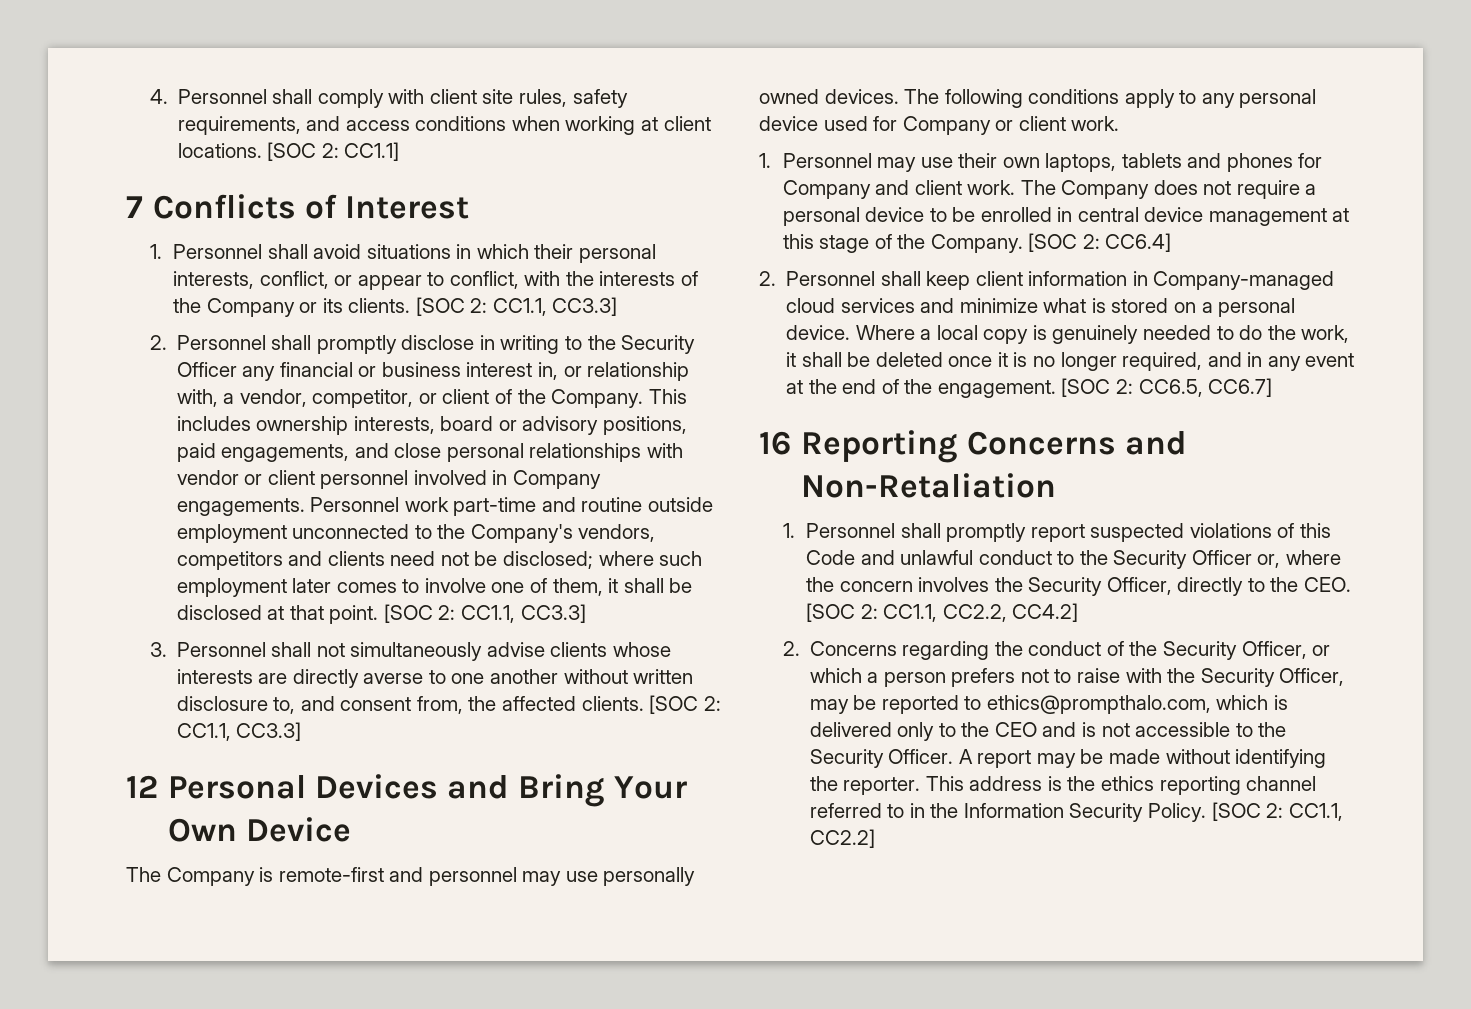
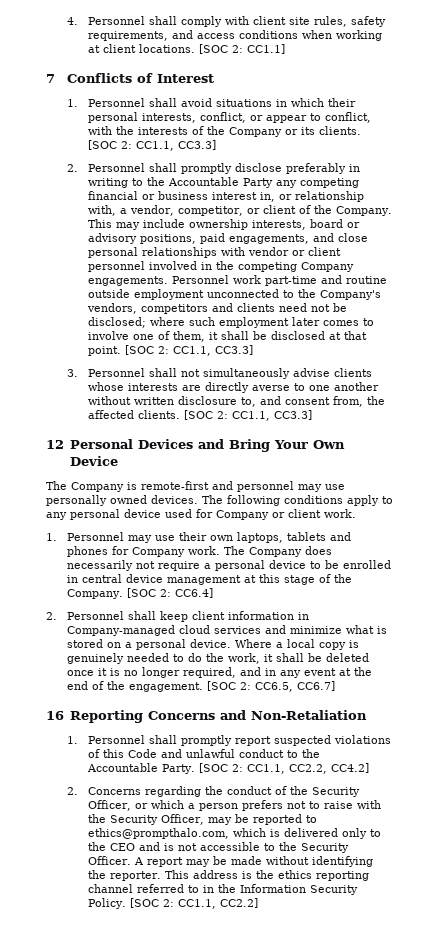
- 2. Personnel shall promptly disclose in writing to the Security Officer any financial or business interest in, or relationship with, a vendor, competitor, or client of the Company.
+ 2. Personnel shall promptly disclose preferably in writing to the Accountable Party any competing financial or business interest in, or relationship with, a vendor, competitor, or client of the Company.
- This includes ownership interests, board or advisory positions, paid engagements, and close personal relationships with vendor or client personnel involved in Company engagements.
+ This may include ownership interests, board or advisory positions, paid engagements, and close personal relationships with vendor or client personnel involved in the competing Company engagements.
- 1. Personnel may use their own laptops, tablets and phones for Company and client work.
+ 1. Personnel may use their own laptops, tablets and phones for Company work.
- The Company does not require a personal device to be enrolled in central device management at this stage of the Company.
+ The Company does necessarily not require a personal device to be enrolled in central device management at this stage of the Company.
- 1. Personnel shall promptly report suspected violations of this Code and unlawful conduct to the Security Officer or, where the concern involves the Security Officer, directly to the CEO. [SOC 2: CC1.1, CC2.2, CC4.2]
+ 1. Personnel shall promptly report suspected violations of this Code and unlawful conduct to the Accountable Party. [SOC 2: CC1.1, CC2.2, CC4.2]

